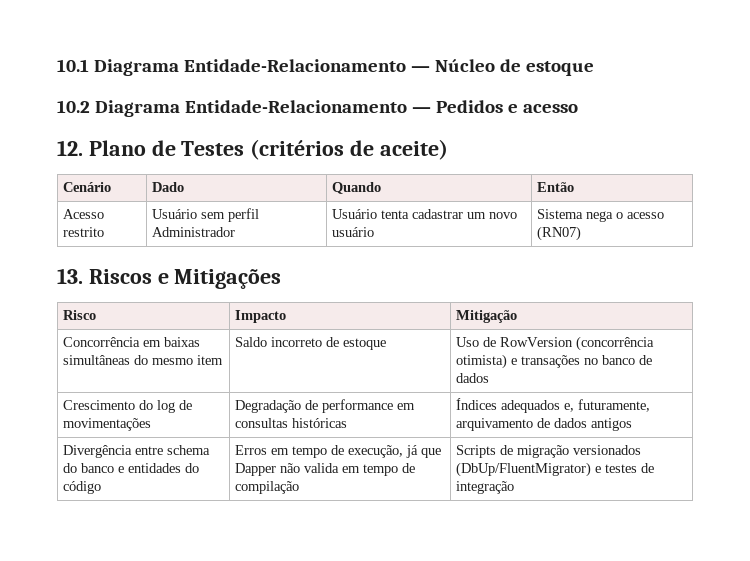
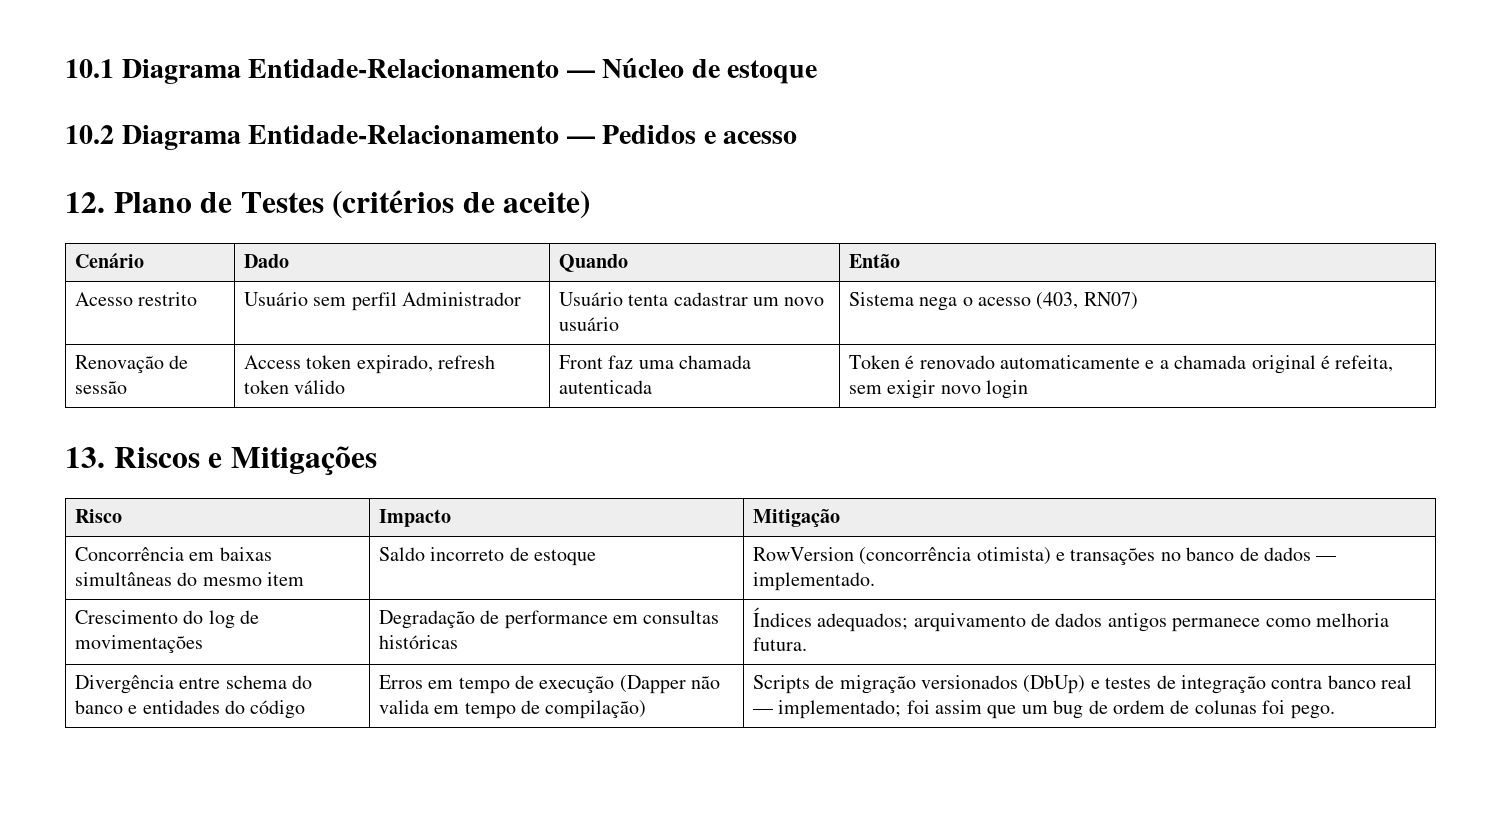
- Acesso restrito | Usuário sem perfil Administrador | Usuário tenta cadastrar um novo usuário | Sistema nega o acesso (RN07)
+ Acesso restrito | Usuário sem perfil Administrador | Usuário tenta cadastrar um novo usuário | Sistema nega o acesso (403, RN07)
+ Renovação de sessão | Access token expirado, refresh token válido | Front faz uma chamada autenticada | Token é renovado automaticamente e a chamada original é refeita, sem exigir novo login
- Concorrência em baixas simultâneas do mesmo item | Saldo incorreto de estoque | Uso de RowVersion (concorrência otimista) e transações no banco de dados
+ Concorrência em baixas simultâneas do mesmo item | Saldo incorreto de estoque | RowVersion (concorrência otimista) e transações no banco de dados — implementado.
- Crescimento do log de movimentações | Degradação de performance em consultas históricas | Índices adequados e, futuramente, arquivamento de dados antigos
+ Crescimento do log de movimentações | Degradação de performance em consultas históricas | Índices adequados; arquivamento de dados antigos permanece como melhoria futura.
- Erros em tempo de execução, já que Dapper não valida em tempo de compilação
+ Erros em tempo de execução (Dapper não valida em tempo de compilação)
- Scripts de migração versionados (DbUp/FluentMigrator) e testes de integração
+ Scripts de migração versionados (DbUp) e testes de integração contra banco real — implementado; foi assim que um bug de ordem de colunas foi pego.

